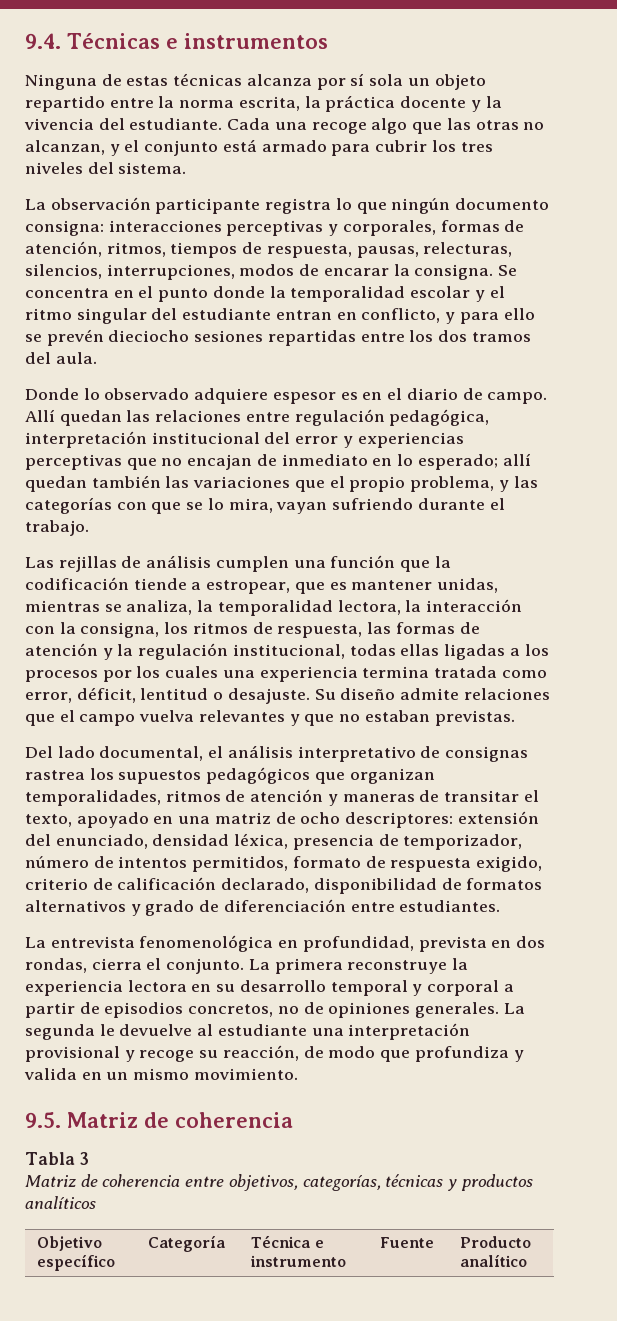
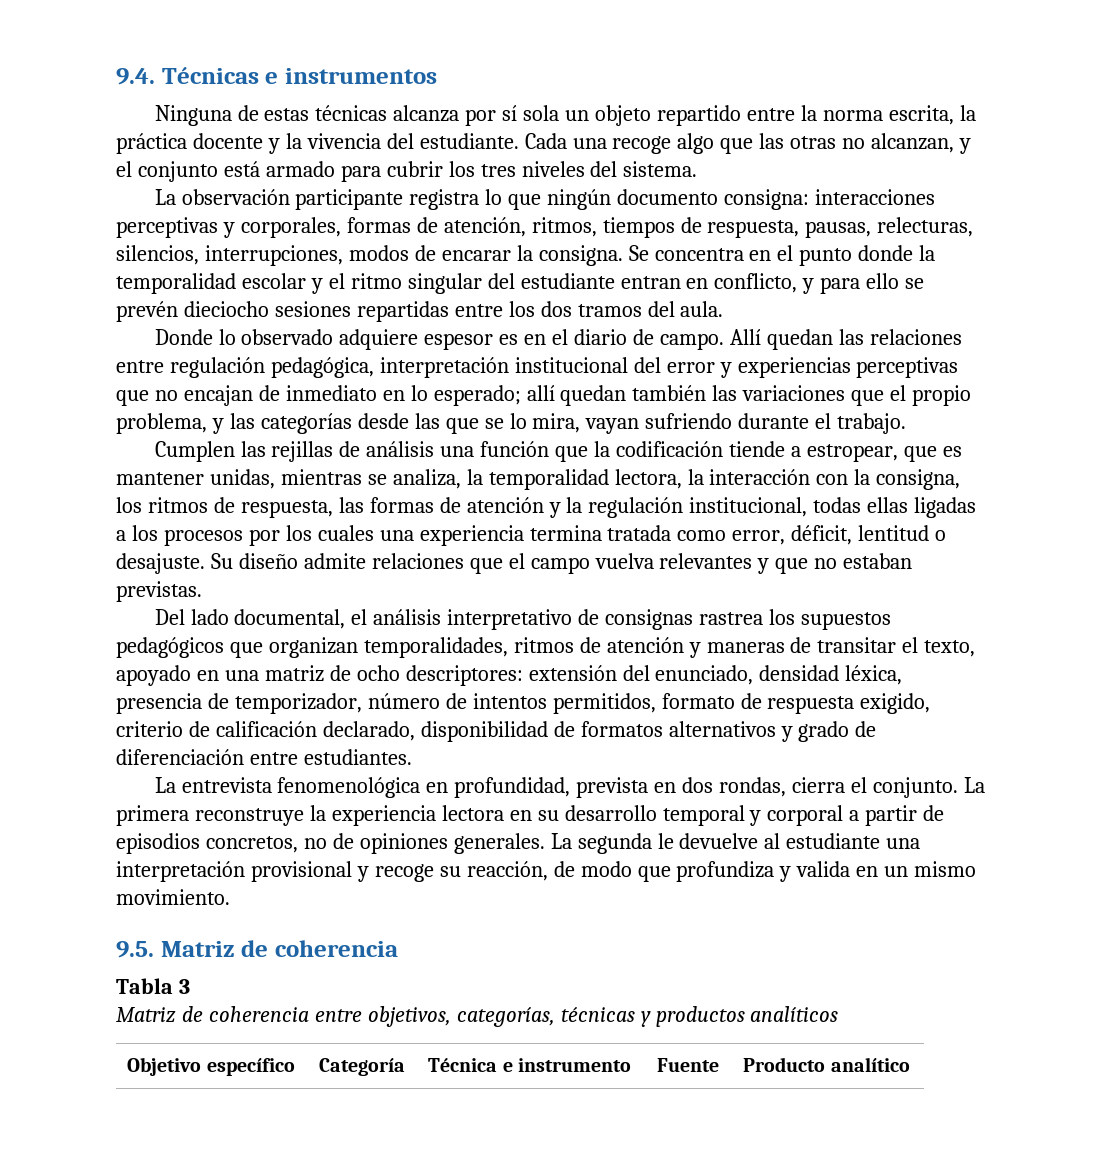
- Allí quedan las relaciones entre regulación pedagógica, interpretación institucional del error y experiencias perceptivas que no encajan de inmediato en lo esperado; allí quedan también las variaciones que el propio problema, y las categorías con que se lo mira, vayan sufriendo durante el trabajo.
+ Allí quedan las relaciones entre regulación pedagógica, interpretación institucional del error y experiencias perceptivas que no encajan de inmediato en lo esperado; allí quedan también las variaciones que el propio problema, y las categorías desde las que se lo mira, vayan sufriendo durante el trabajo.
- Las rejillas de análisis cumplen una función que la codificación tiende a estropear, que es mantener unidas, mientras se analiza, la temporalidad lectora, la interacción con la consigna, los ritmos de respuesta, las formas de atención y la regulación institucional, todas ellas ligadas a los procesos por los cuales una experiencia termina tratada como error, déficit, lentitud o desajuste.
+ Cumplen las rejillas de análisis una función que la codificación tiende a estropear, que es mantener unidas, mientras se analiza, la temporalidad lectora, la interacción con la consigna, los ritmos de respuesta, las formas de atención y la regulación institucional, todas ellas ligadas a los procesos por los cuales una experiencia termina tratada como error, déficit, lentitud o desajuste.

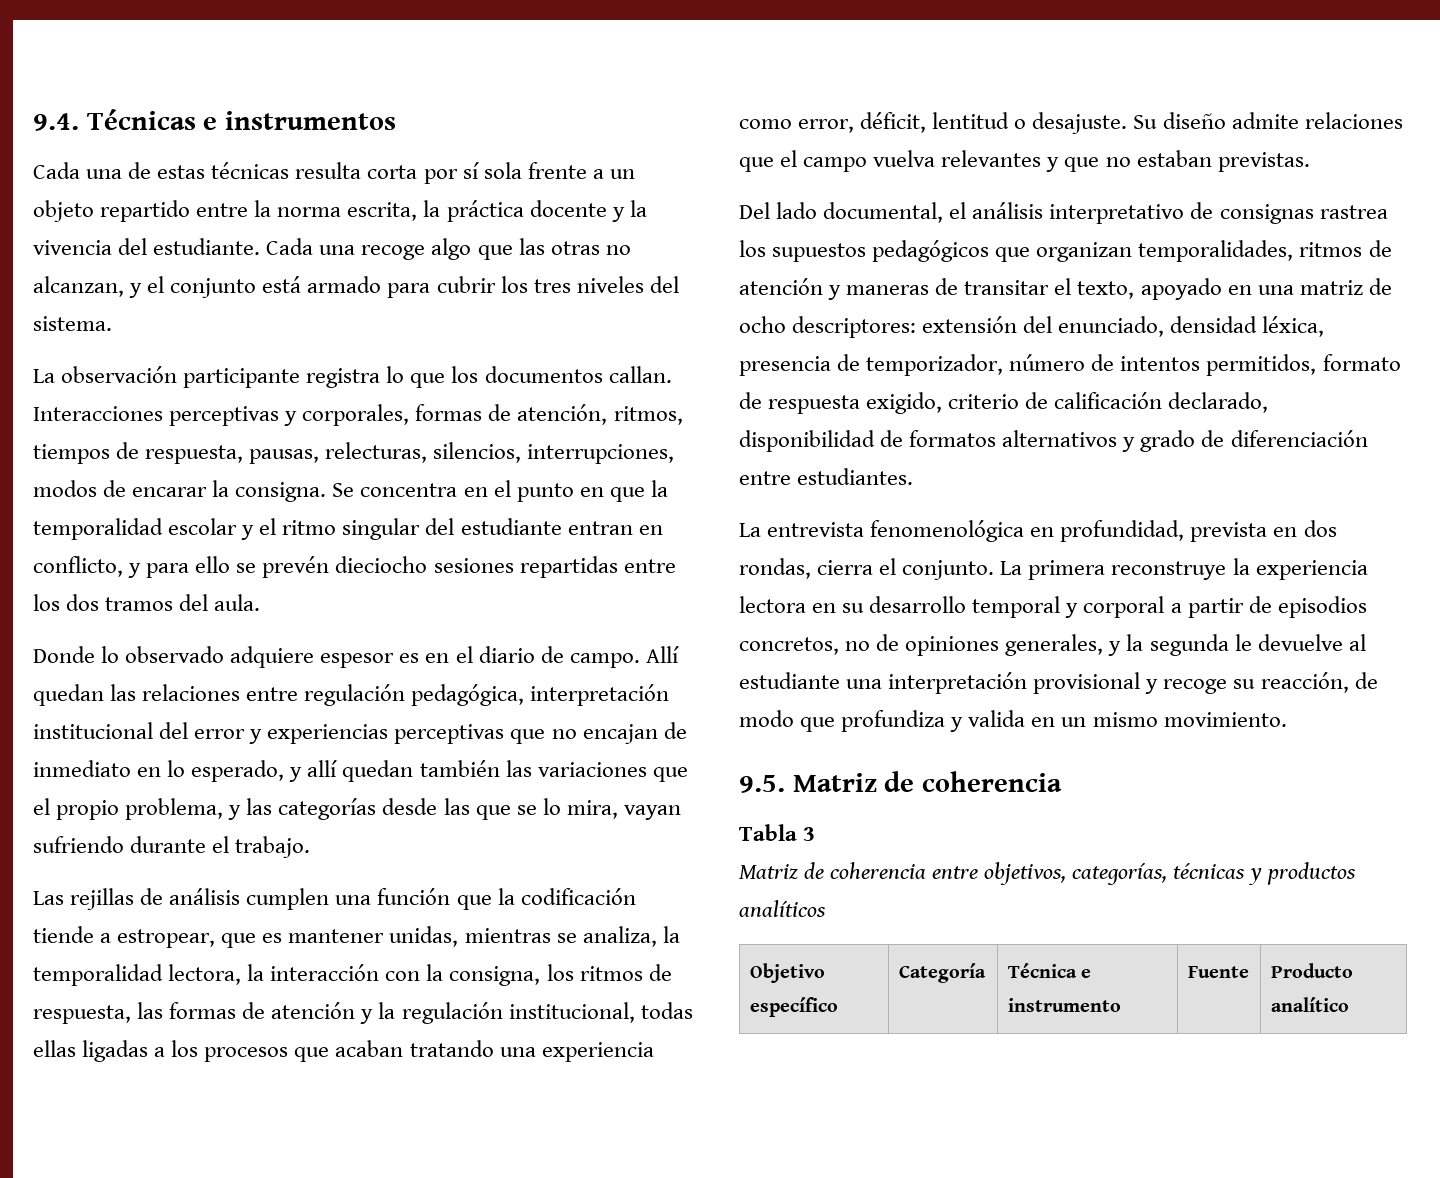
- Ninguna de estas técnicas alcanza por sí sola un objeto repartido entre la norma escrita, la práctica docente y la vivencia del estudiante.
+ Cada una de estas técnicas resulta corta por sí sola frente a un objeto repartido entre la norma escrita, la práctica docente y la vivencia del estudiante.
- La observación participante registra lo que ningún documento consigna: interacciones perceptivas y corporales, formas de atención, ritmos, tiempos de respuesta, pausas, relecturas, silencios, interrupciones, modos de encarar la consigna.
+ La observación participante registra lo que los documentos callan. Interacciones perceptivas y corporales, formas de atención, ritmos, tiempos de respuesta, pausas, relecturas, silencios, interrupciones, modos de encarar la consigna.
- Se concentra en el punto donde la temporalidad escolar y el ritmo singular del estudiante entran en conflicto, y para ello se prevén dieciocho sesiones repartidas entre los dos tramos del aula.
+ Se concentra en el punto en que la temporalidad escolar y el ritmo singular del estudiante entran en conflicto, y para ello se prevén dieciocho sesiones repartidas entre los dos tramos del aula.
- Allí quedan las relaciones entre regulación pedagógica, interpretación institucional del error y experiencias perceptivas que no encajan de inmediato en lo esperado; allí quedan también las variaciones que el propio problema, y las categorías desde las que se lo mira, vayan sufriendo durante el trabajo.
+ Allí quedan las relaciones entre regulación pedagógica, interpretación institucional del error y experiencias perceptivas que no encajan de inmediato en lo esperado, y allí quedan también las variaciones que el propio problema, y las categorías desde las que se lo mira, vayan sufriendo durante el trabajo.
- Cumplen las rejillas de análisis una función que la codificación tiende a estropear, que es mantener unidas, mientras se analiza, la temporalidad lectora, la interacción con la consigna, los ritmos de respuesta, las formas de atención y la regulación institucional, todas ellas ligadas a los procesos por los cuales una experiencia termina tratada como error, déficit, lentitud o desajuste.
+ Las rejillas de análisis cumplen una función que la codificación tiende a estropear, que es mantener unidas, mientras se analiza, la temporalidad lectora, la interacción con la consigna, los ritmos de respuesta, las formas de atención y la regulación institucional, todas ellas ligadas a los procesos que acaban tratando una experiencia como error, déficit, lentitud o desajuste.
- La primera reconstruye la experiencia lectora en su desarrollo temporal y corporal a partir de episodios concretos, no de opiniones generales. La segunda le devuelve al estudiante una interpretación provisional y recoge su reacción, de modo que profundiza y valida en un mismo movimiento.
+ La primera reconstruye la experiencia lectora en su desarrollo temporal y corporal a partir de episodios concretos, no de opiniones generales, y la segunda le devuelve al estudiante una interpretación provisional y recoge su reacción, de modo que profundiza y valida en un mismo movimiento.

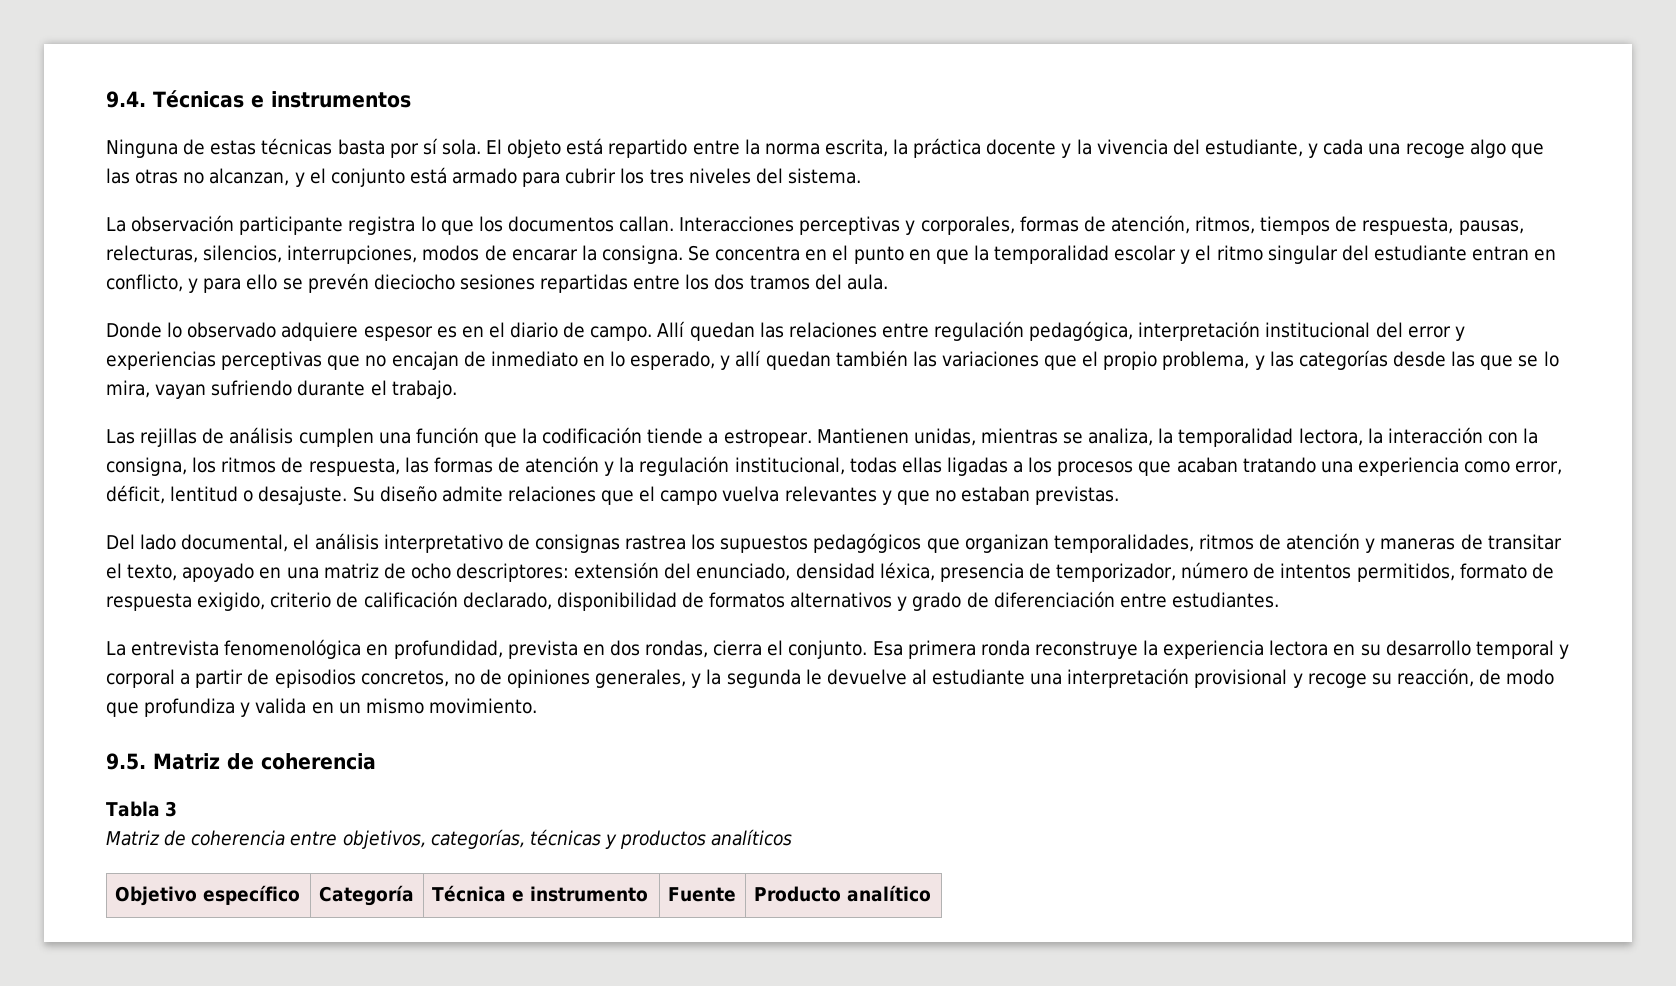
- Cada una de estas técnicas resulta corta por sí sola frente a un objeto repartido entre la norma escrita, la práctica docente y la vivencia del estudiante. Cada una recoge algo que las otras no alcanzan, y el conjunto está armado para cubrir los tres niveles del sistema.
+ Ninguna de estas técnicas basta por sí sola. El objeto está repartido entre la norma escrita, la práctica docente y la vivencia del estudiante, y cada una recoge algo que las otras no alcanzan, y el conjunto está armado para cubrir los tres niveles del sistema.
- Las rejillas de análisis cumplen una función que la codificación tiende a estropear, que es mantener unidas, mientras se analiza, la temporalidad lectora, la interacción con la consigna, los ritmos de respuesta, las formas de atención y la regulación institucional, todas ellas ligadas a los procesos que acaban tratando una experiencia como error, déficit, lentitud o desajuste.
+ Las rejillas de análisis cumplen una función que la codificación tiende a estropear. Mantienen unidas, mientras se analiza, la temporalidad lectora, la interacción con la consigna, los ritmos de respuesta, las formas de atención y la regulación institucional, todas ellas ligadas a los procesos que acaban tratando una experiencia como error, déficit, lentitud o desajuste.
- La primera reconstruye la experiencia lectora en su desarrollo temporal y corporal a partir de episodios concretos, no de opiniones generales, y la segunda le devuelve al estudiante una interpretación provisional y recoge su reacción, de modo que profundiza y valida en un mismo movimiento.
+ Esa primera ronda reconstruye la experiencia lectora en su desarrollo temporal y corporal a partir de episodios concretos, no de opiniones generales, y la segunda le devuelve al estudiante una interpretación provisional y recoge su reacción, de modo que profundiza y valida en un mismo movimiento.

